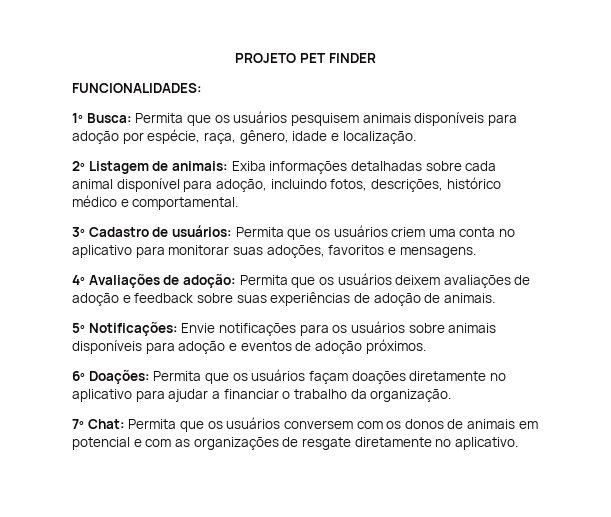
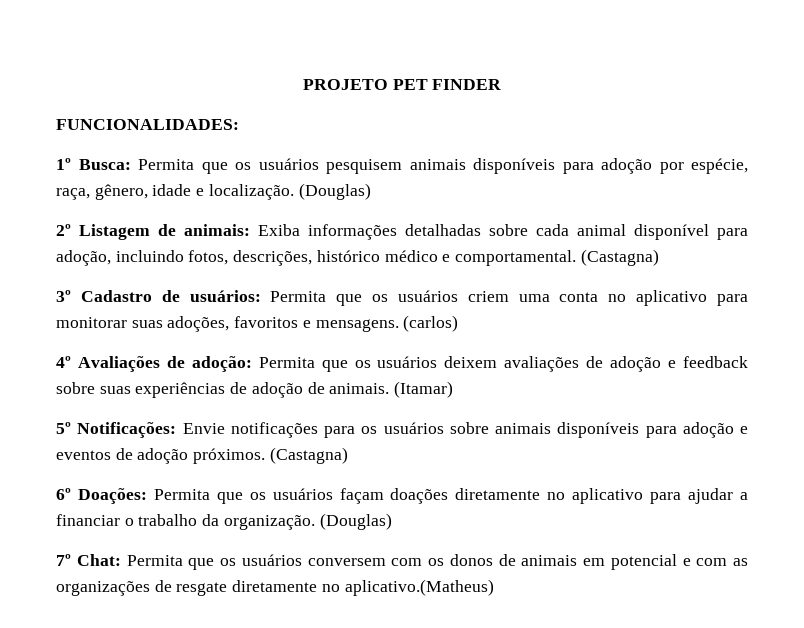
- 1º Busca: Permita que os usuários pesquisem animais disponíveis para adoção por espécie, raça, gênero, idade e localização.
+ 1º Busca: Permita que os usuários pesquisem animais disponíveis para adoção por espécie, raça, gênero, idade e localização. (Douglas)
- 2º Listagem de animais: Exiba informações detalhadas sobre cada animal disponível para adoção, incluindo fotos, descrições, histórico médico e comportamental.
+ 2º Listagem de animais: Exiba informações detalhadas sobre cada animal disponível para adoção, incluindo fotos, descrições, histórico médico e comportamental. (Castagna)
+ (carlos)
+ (Itamar)
- 5º Notificações: Envie notificações para os usuários sobre animais disponíveis para adoção e eventos de adoção próximos.
+ 5º Notificações: Envie notificações para os usuários sobre animais disponíveis para adoção e eventos de adoção próximos. (Castagna)
- 6º Doações: Permita que os usuários façam doações diretamente no aplicativo para ajudar a financiar o trabalho da organização.
+ 6º Doações: Permita que os usuários façam doações diretamente no aplicativo para ajudar a financiar o trabalho da organização. (Douglas)
- 7º Chat: Permita que os usuários conversem com os donos de animais em potencial e com as organizações de resgate diretamente no aplicativo.
+ 7º Chat: Permita que os usuários conversem com os donos de animais em potencial e com as organizações de resgate diretamente no aplicativo.(Matheus)

